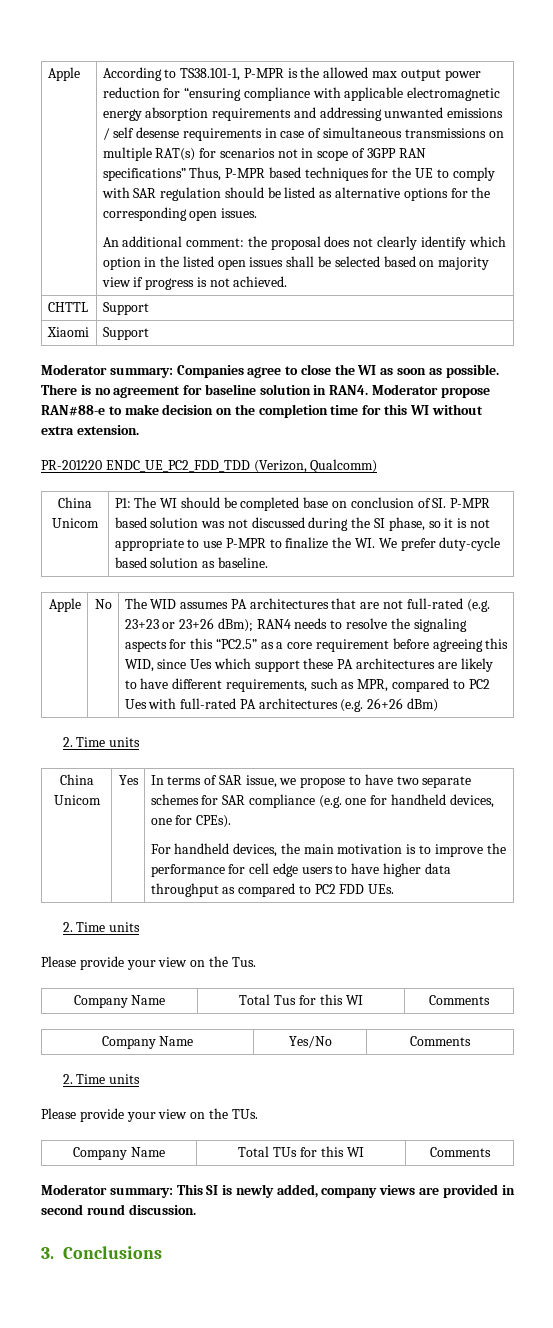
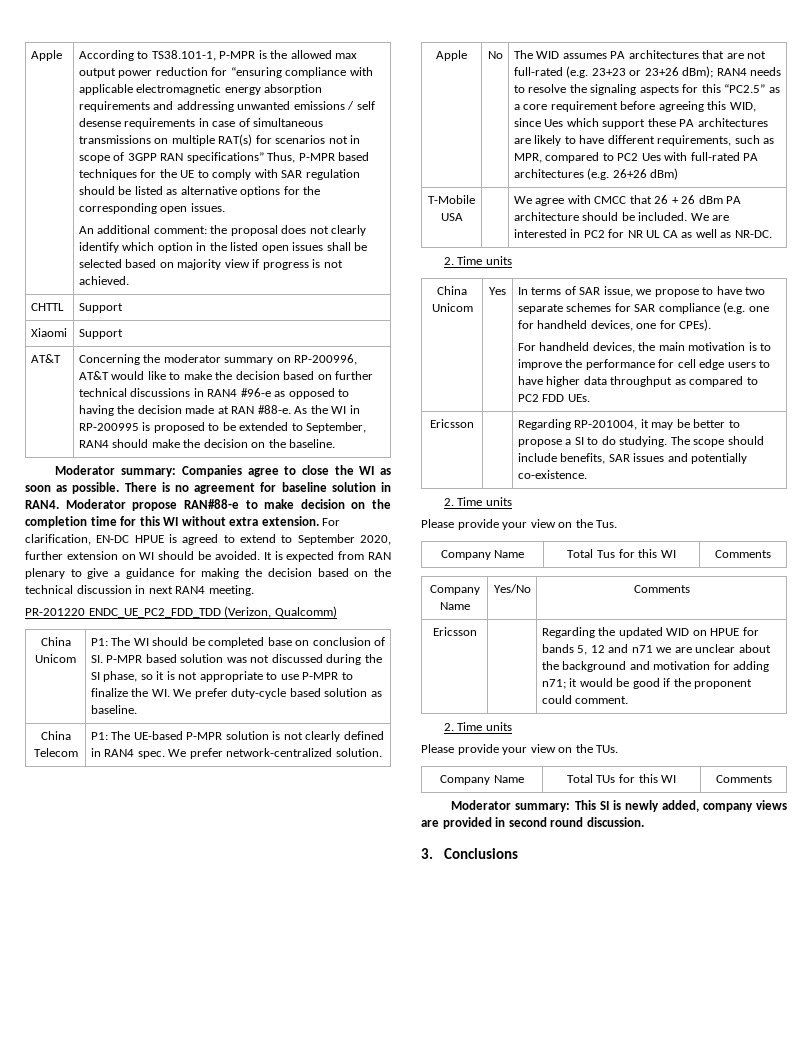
+ AT&T | Concerning the moderator summary on RP-200996, AT&T would like to make the decision based on further technical discussions in RAN4 #96-e as opposed to having the decision made at RAN #88-e. As the WI in RP-200995 is proposed to be extended to September, RAN4 should make the decision on the baseline.
+ For clarification, EN-DC HPUE is agreed to extend to September 2020, further extension on WI should be avoided. It is expected from RAN plenary to give a guidance for making the decision based on the technical discussion in next RAN4 meeting.
+ China Telecom | P1: The UE-based P-MPR solution is not clearly defined in RAN4 spec. We prefer network-centralized solution.
+ T-Mobile USA | | We agree with CMCC that 26 + 26 dBm PA architecture should be included. We are interested in PC2 for NR UL CA as well as NR-DC.
+ Ericsson | | Regarding RP-201004, it may be better to propose a SI to do studying. The scope should include benefits, SAR issues and potentially co-existence.
+ Ericsson | | Regarding the updated WID on HPUE for bands 5, 12 and n71 we are unclear about the background and motivation for adding n71; it would be good if the proponent could comment.

